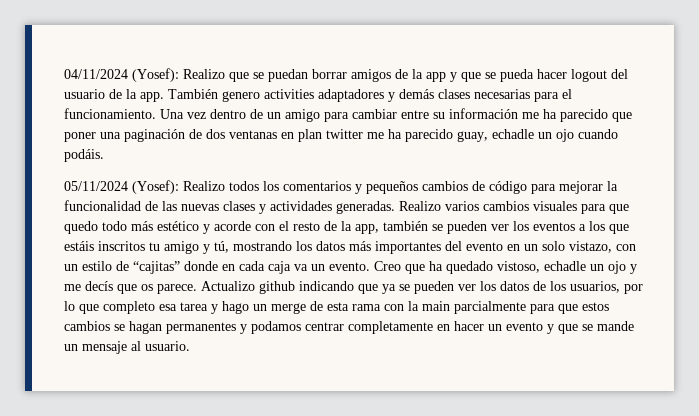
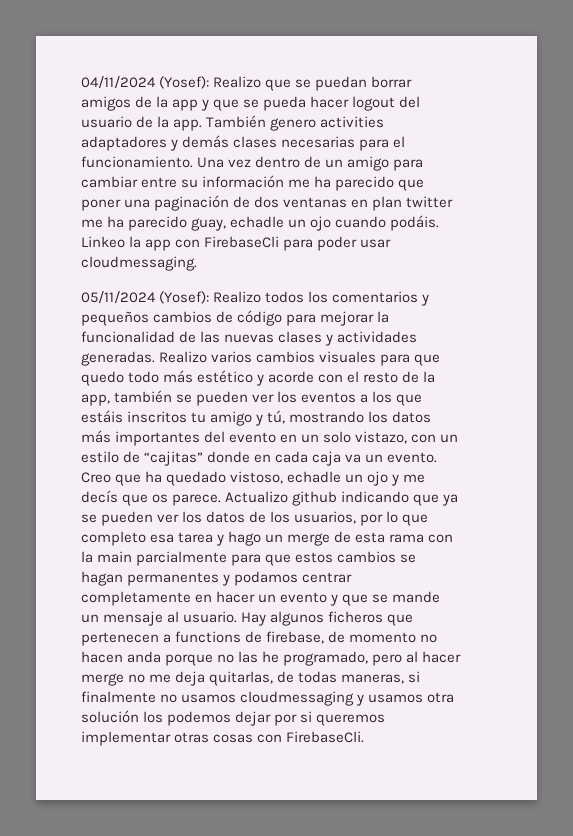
+ Linkeo la app con FirebaseCli para poder usar cloudmessaging.
+ Hay algunos ficheros que pertenecen a functions de firebase, de momento no hacen anda porque no las he programado, pero al hacer merge no me deja quitarlas, de todas maneras, si finalmente no usamos cloudmessaging y usamos otra solución los podemos dejar por si queremos implementar otras cosas con FirebaseCli.

